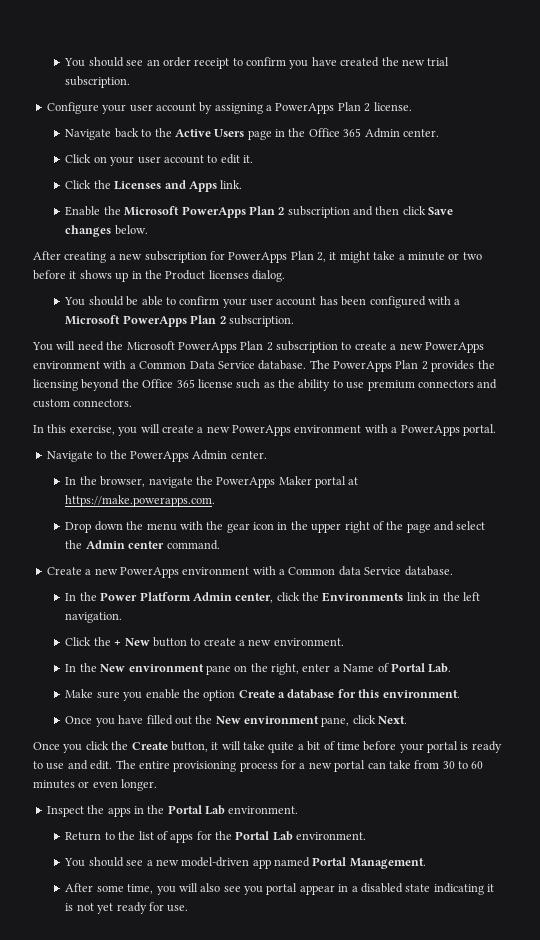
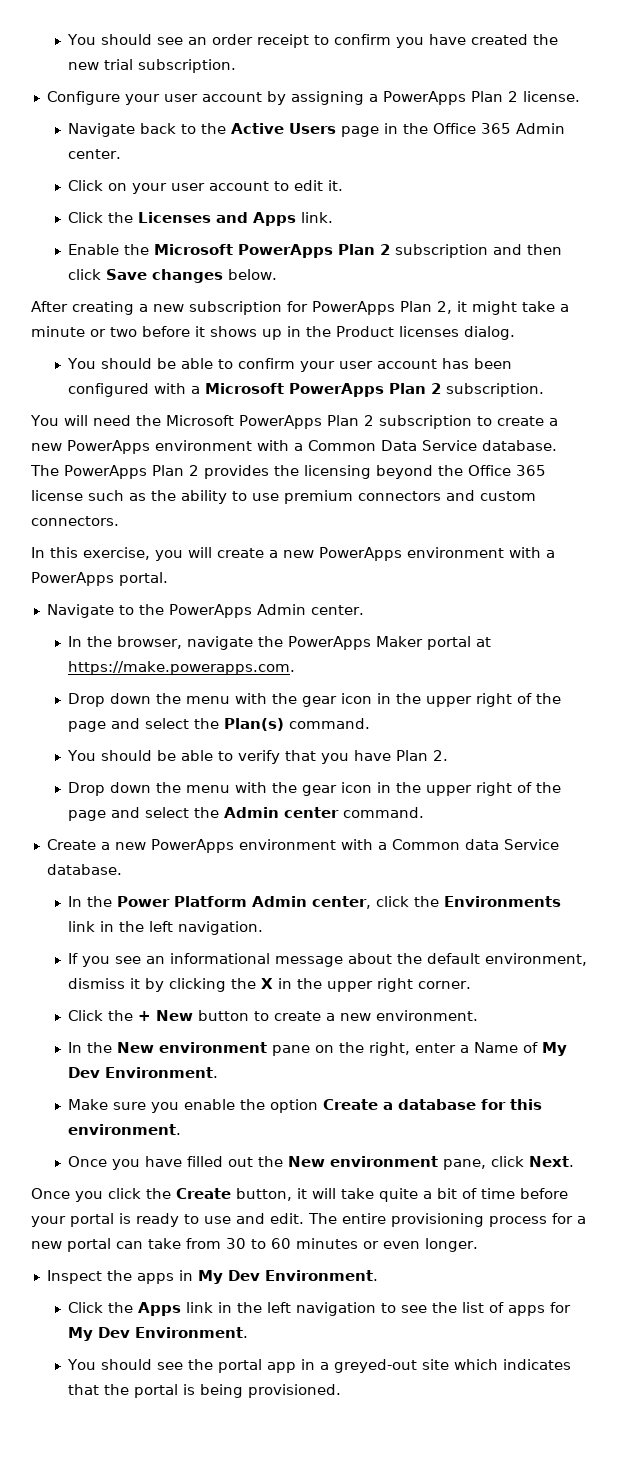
+ Drop down the menu with the gear icon in the upper right of the page and select the Plan(s) command.
+ You should be able to verify that you have Plan 2.
+ If you see an informational message about the default environment, dismiss it by clicking the X in the upper right corner.
- In the New environment pane on the right, enter a Name of Portal Lab.
+ In the New environment pane on the right, enter a Name of My Dev Environment.
- Inspect the apps in the Portal Lab environment.
- Return to the list of apps for the Portal Lab environment.
- You should see a new model-driven app named Portal Management.
- After some time, you will also see you portal appear in a disabled state indicating it is not yet ready for use.
+ Inspect the apps in My Dev Environment.
+ Click the Apps link in the left navigation to see the list of apps for My Dev Environment.
+ You should see the portal app in a greyed-out site which indicates that the portal is being provisioned.

